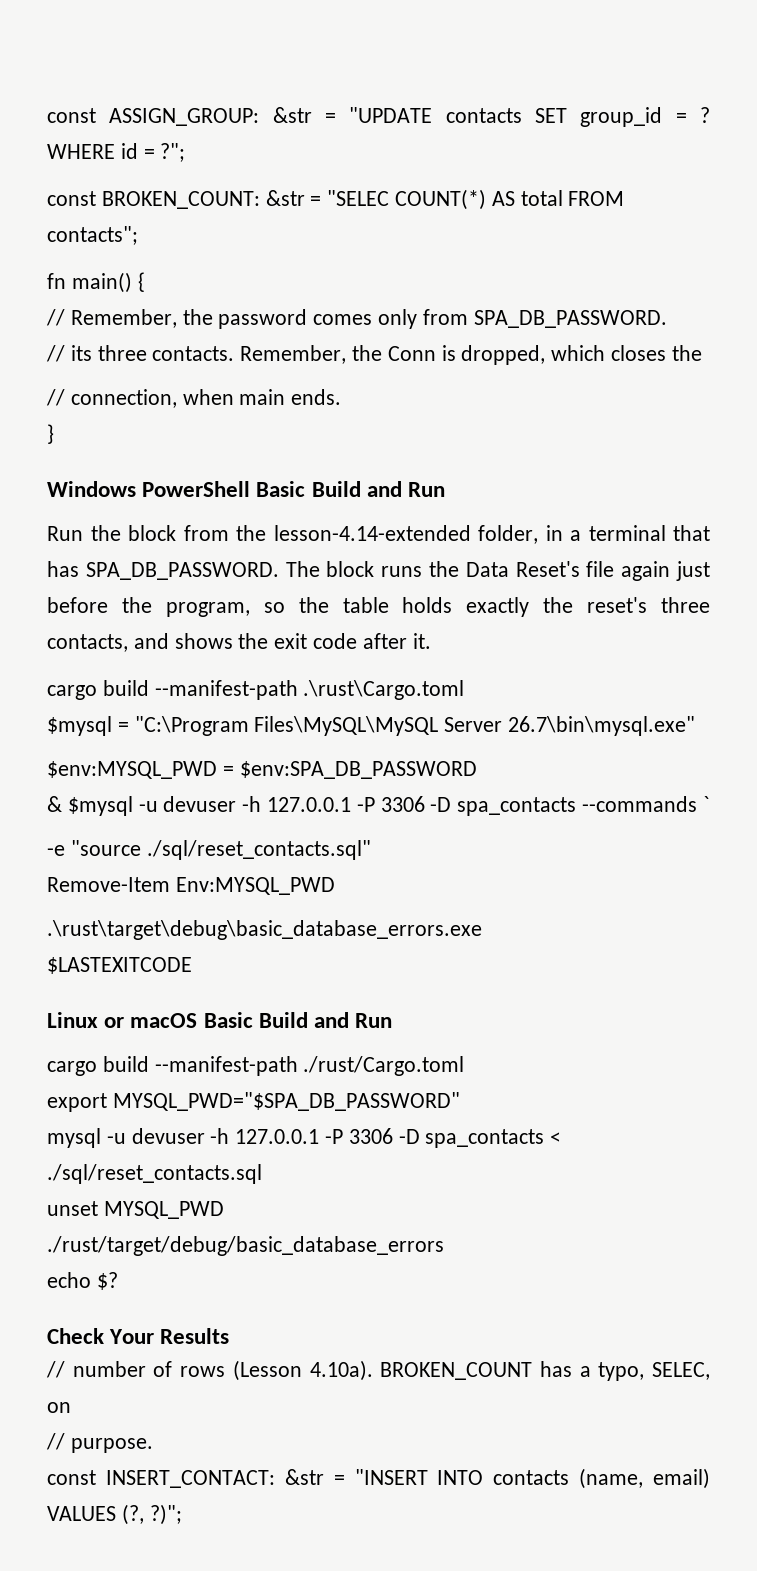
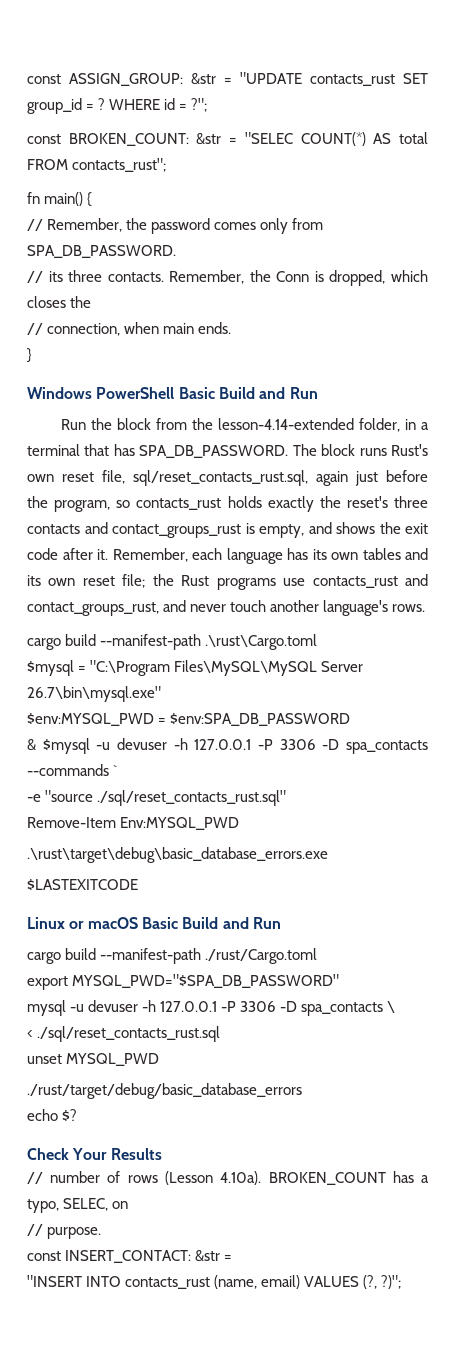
- const ASSIGN_GROUP: &str = "UPDATE contacts SET group_id = ?
+ const ASSIGN_GROUP: &str = "UPDATE contacts_rust SET group_id = ?
- const BROKEN_COUNT: &str = "SELEC COUNT(*) AS total FROM contacts";
+ const BROKEN_COUNT: &str = "SELEC COUNT(*) AS total FROM contacts_rust";
- The block runs the Data Reset's file again just before the program, so the table holds exactly the reset's three contacts, and shows the exit code after it.
+ The block runs Rust's own reset file, sql/reset_contacts_rust.sql, again just before the program, so contacts_rust holds exactly the reset's three contacts and contact_groups_rust is empty, and shows the exit code after it. Remember, each language has its own tables and its own reset file; the Rust programs use contacts_rust and contact_groups_rust, and never touch another language's rows.
- -e "source ./sql/reset_contacts.sql"
+ -e "source ./sql/reset_contacts_rust.sql"
- mysql -u devuser -h 127.0.0.1 -P 3306 -D spa_contacts < ./sql/reset_contacts.sql
+ mysql -u devuser -h 127.0.0.1 -P 3306 -D spa_contacts \
+ < ./sql/reset_contacts_rust.sql
- const INSERT_CONTACT: &str = "INSERT INTO contacts (name, email) VALUES (?, ?)";
+ const INSERT_CONTACT: &str =
+ "INSERT INTO contacts_rust (name, email) VALUES (?, ?)";

